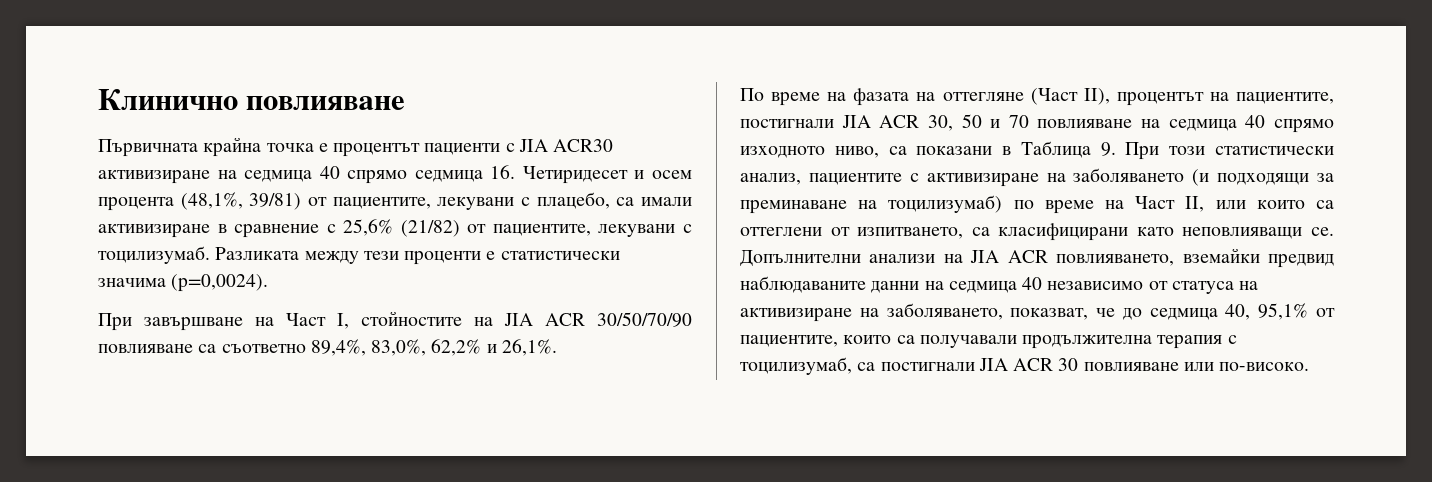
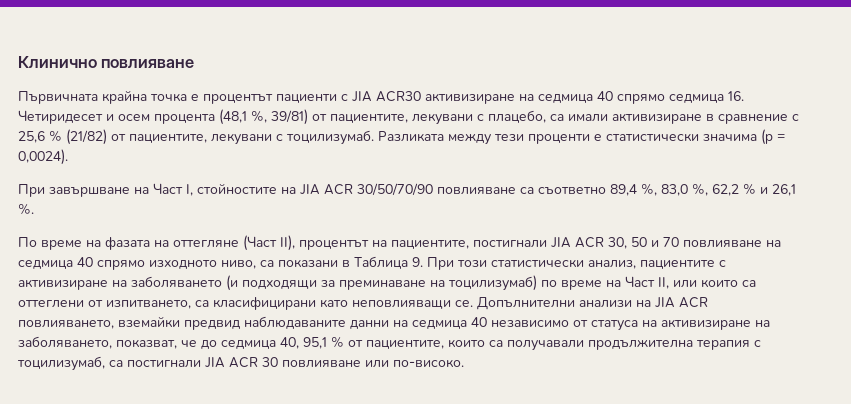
- Първичната крайна точка е процентът пациенти с JIA ACR30 активизиране на седмица 40 спрямо седмица 16. Четиридесет и осем процента (48,1%, 39/81) от пациентите, лекувани с плацебо, са имали активизиране в сравнение с 25,6% (21/82) от пациентите, лекувани с тоцилизумаб.
+ Първичната крайна точка е процентът пациенти с JIA ACR30 активизиране на седмица 40 спрямо седмица 16. Четиридесет и осем процента (48,1 %, 39/81) от пациентите, лекувани с плацебо, са имали активизиране в сравнение с 25,6 % (21/82) от пациентите, лекувани с тоцилизумаб.
- Разликата между тези проценти е статистически значима (p=0,0024).
+ Разликата между тези проценти е статистически значима (p = 0,0024).
- При завършване на Част I, стойностите на JIA ACR 30/50/70/90 повлияване са съответно 89,4%, 83,0%, 62,2% и 26,1%.
+ При завършване на Част I, стойностите на JIA ACR 30/50/70/90 повлияване са съответно 89,4 %, 83,0 %, 62,2 % и 26,1 %.
- Допълнителни анализи на JIA ACR повлияването, вземайки предвид наблюдаваните данни на седмица 40 независимо от статуса на активизиране на заболяването, показват, че до седмица 40, 95,1% от пациентите, които са получавали продължителна терапия с тоцилизумаб, са постигнали JIA ACR 30 повлияване или по-високо.
+ Допълнителни анализи на JIA ACR повлияването, вземайки предвид наблюдаваните данни на седмица 40 независимо от статуса на активизиране на заболяването, показват, че до седмица 40, 95,1 % от пациентите, които са получавали продължителна терапия с тоцилизумаб, са постигнали JIA ACR 30 повлияване или по-високо.

